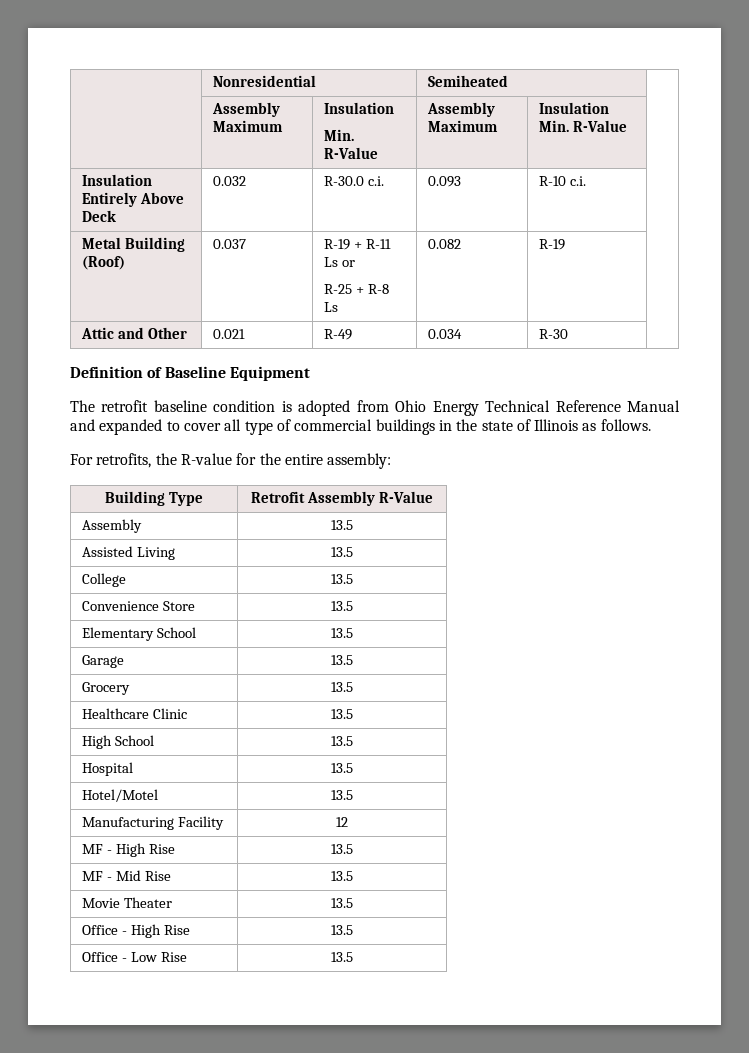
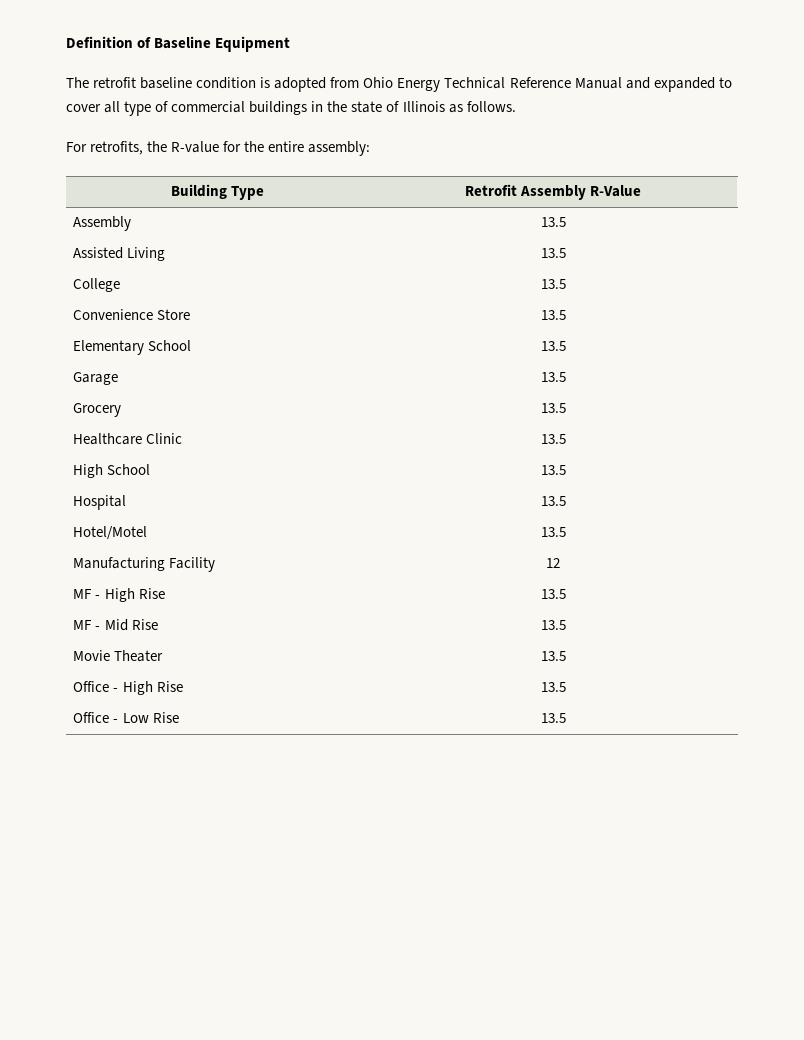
- | Nonresidential | Semiheated |
- | Assembly Maximum | Insulation
- Min. R-Value | Assembly Maximum | Insulation Min. R-Value |
- Insulation Entirely Above Deck | 0.032 | R-30.0 c.i. | 0.093 | R-10 c.i. |
- Metal Building (Roof) | 0.037 | R-19 + R-11 Ls or
- R-25 + R-8 Ls | 0.082 | R-19 |
- Attic and Other | 0.021 | R-49 | 0.034 | R-30 |

